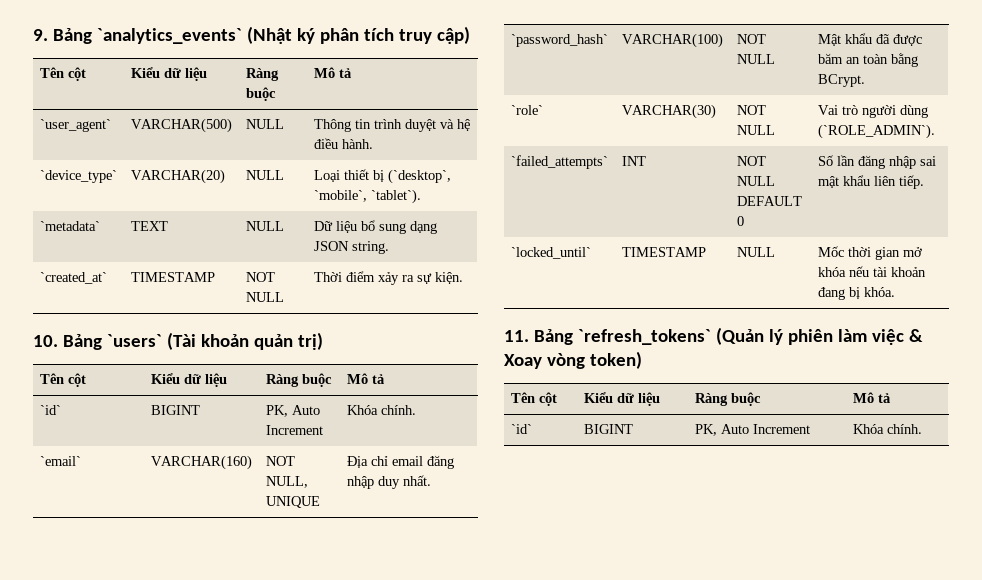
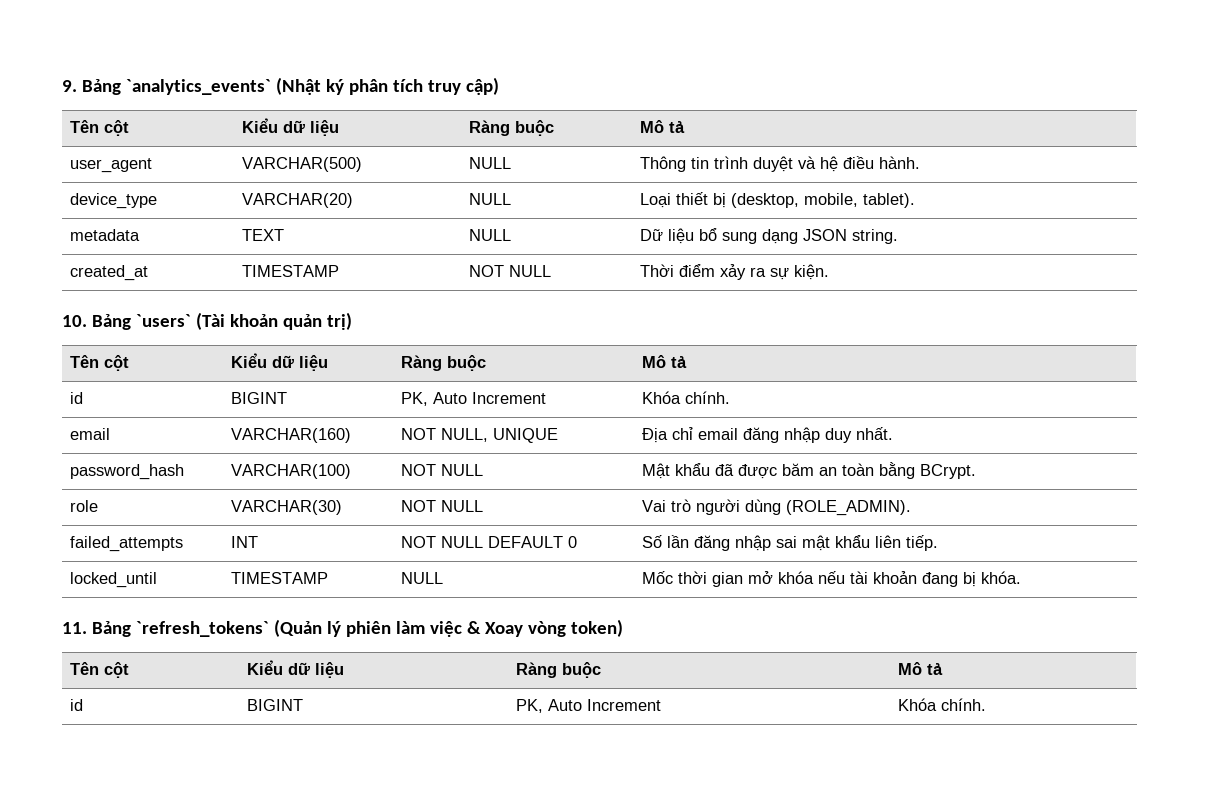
- `user_agent` | VARCHAR(500) | NULL | Thông tin trình duyệt và hệ điều hành.
+ user_agent | VARCHAR(500) | NULL | Thông tin trình duyệt và hệ điều hành.
- `device_type` | VARCHAR(20) | NULL | Loại thiết bị (`desktop`, `mobile`, `tablet`).
- `metadata` | TEXT | NULL | Dữ liệu bổ sung dạng JSON string.
+ device_type | VARCHAR(20) | NULL | Loại thiết bị (desktop, mobile, tablet).
+ metadata | TEXT | NULL | Dữ liệu bổ sung dạng JSON string.
- `created_at` | TIMESTAMP | NOT NULL | Thời điểm xảy ra sự kiện.
+ created_at | TIMESTAMP | NOT NULL | Thời điểm xảy ra sự kiện.
  10. Bảng `users` (Tài khoản quản trị)
  Tên cột | Kiểu dữ liệu | Ràng buộc | Mô tả
- `id` | BIGINT | PK, Auto Increment | Khóa chính.
+ id | BIGINT | PK, Auto Increment | Khóa chính.
- `email` | VARCHAR(160) | NOT NULL, UNIQUE | Địa chỉ email đăng nhập duy nhất.
+ email | VARCHAR(160) | NOT NULL, UNIQUE | Địa chỉ email đăng nhập duy nhất.
- `password_hash` | VARCHAR(100) | NOT NULL | Mật khẩu đã được băm an toàn bằng BCrypt.
+ password_hash | VARCHAR(100) | NOT NULL | Mật khẩu đã được băm an toàn bằng BCrypt.
- `role` | VARCHAR(30) | NOT NULL | Vai trò người dùng (`ROLE_ADMIN`).
- `failed_attempts` | INT | NOT NULL DEFAULT 0 | Số lần đăng nhập sai mật khẩu liên tiếp.
+ role | VARCHAR(30) | NOT NULL | Vai trò người dùng (ROLE_ADMIN).
+ failed_attempts | INT | NOT NULL DEFAULT 0 | Số lần đăng nhập sai mật khẩu liên tiếp.
- `locked_until` | TIMESTAMP | NULL | Mốc thời gian mở khóa nếu tài khoản đang bị khóa.
+ locked_until | TIMESTAMP | NULL | Mốc thời gian mở khóa nếu tài khoản đang bị khóa.
  11. Bảng `refresh_tokens` (Quản lý phiên làm việc & Xoay vòng token)
  Tên cột | Kiểu dữ liệu | Ràng buộc | Mô tả
- `id` | BIGINT | PK, Auto Increment | Khóa chính.
+ id | BIGINT | PK, Auto Increment | Khóa chính.

